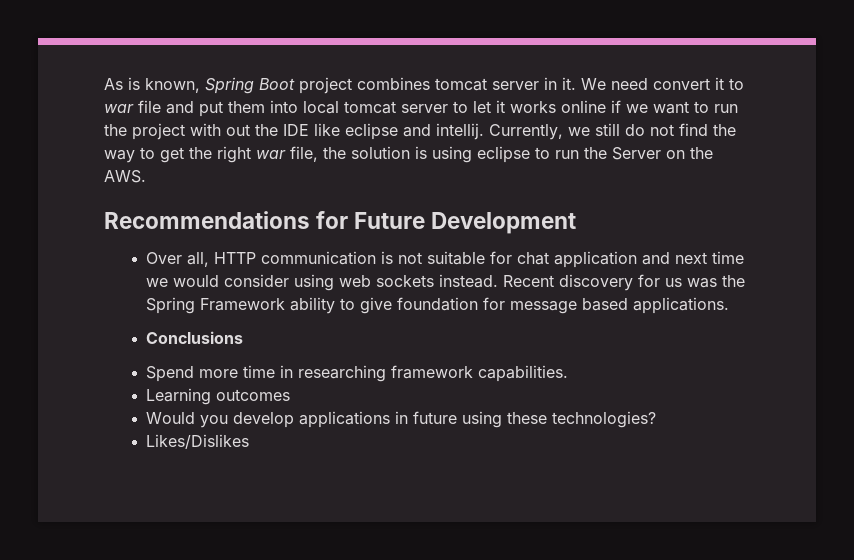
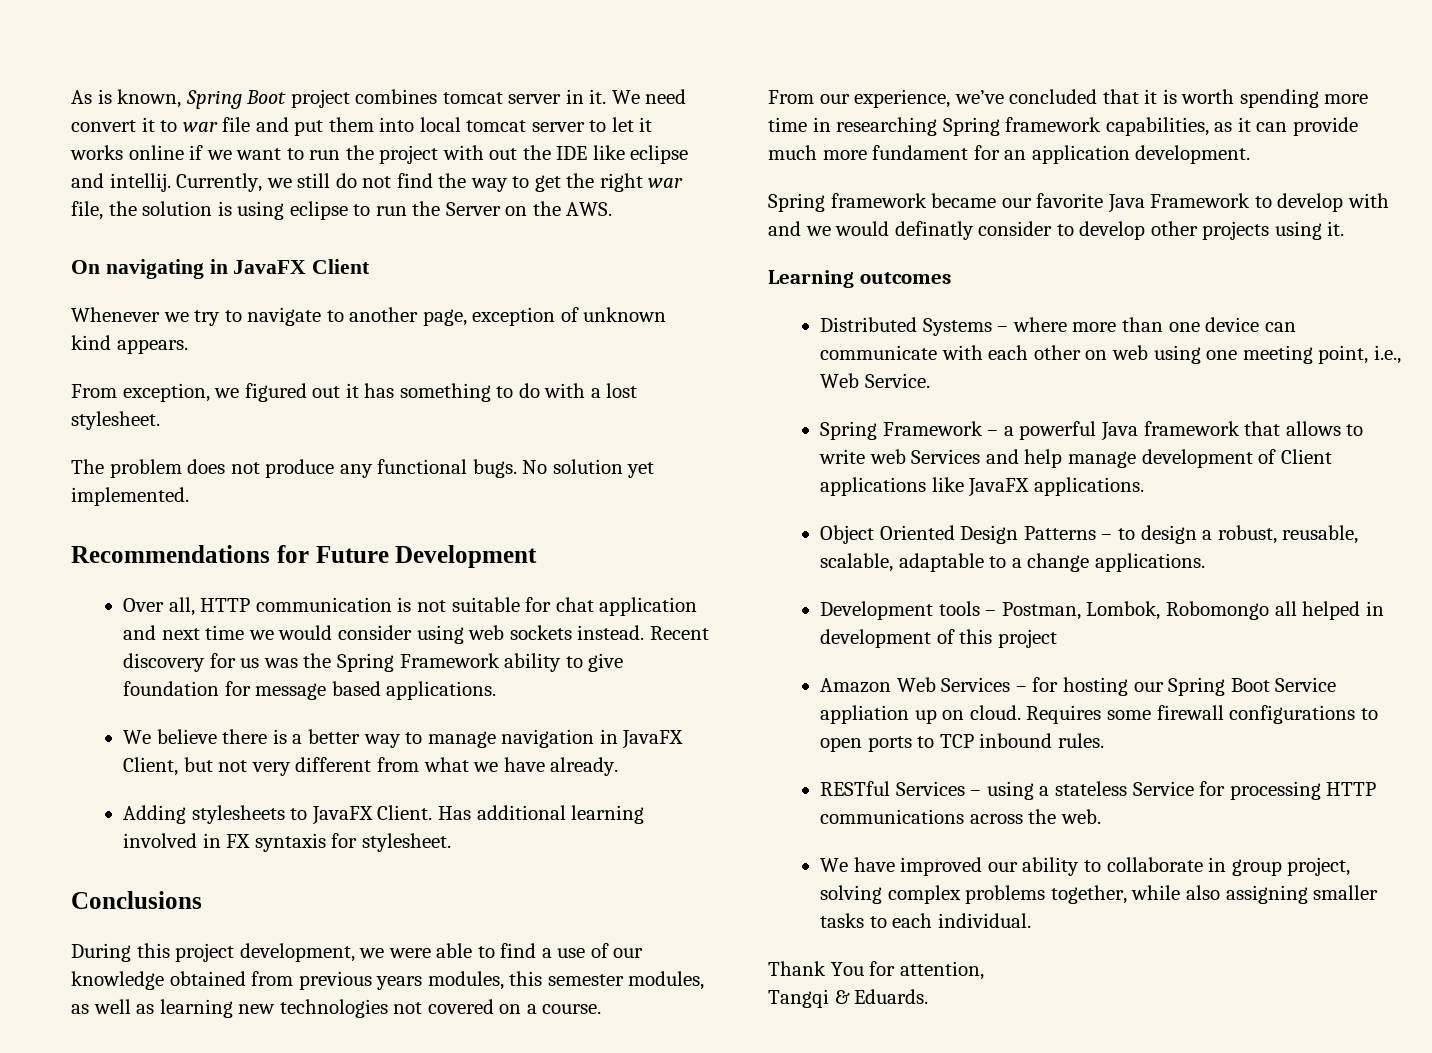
+ On navigating in JavaFX Client
+ Whenever we try to navigate to another page, exception of unknown kind appears.
+ From exception, we figured out it has something to do with a lost stylesheet.
+ The problem does not produce any functional bugs. No solution yet implemented.
+ We believe there is a better way to manage navigation in JavaFX Client, but not very different from what we have already.
+ Adding stylesheets to JavaFX Client. Has additional learning involved in FX syntaxis for stylesheet.
  Conclusions
- Spend more time in researching framework capabilities.
+ During this project development, we were able to find a use of our knowledge obtained from previous years modules, this semester modules, as well as learning new technologies not covered on a course.
+ From our experience, we’ve concluded that it is worth spending more time in researching Spring framework capabilities, as it can provide much more fundament for an application development.
+ Spring framework became our favorite Java Framework to develop with and we would definatly consider to develop other projects using it.
  Learning outcomes
- Would you develop applications in future using these technologies?
- Likes/Dislikes
+ Distributed Systems – where more than one device can communicate with each other on web using one meeting point, i.e., Web Service.
+ Spring Framework – a powerful Java framework that allows to write web Services and help manage development of Client applications like JavaFX applications.
+ Object Oriented Design Patterns – to design a robust, reusable, scalable, adaptable to a change applications.
+ Development tools – Postman, Lombok, Robomongo all helped in development of this project
+ Amazon Web Services – for hosting our Spring Boot Service appliation up on cloud. Requires some firewall configurations to open ports to TCP inbound rules.
+ RESTful Services – using a stateless Service for processing HTTP communications across the web.
+ We have improved our ability to collaborate in group project, solving complex problems together, while also assigning smaller tasks to each individual.
+ Thank You for attention,
+ Tangqi & Eduards.

